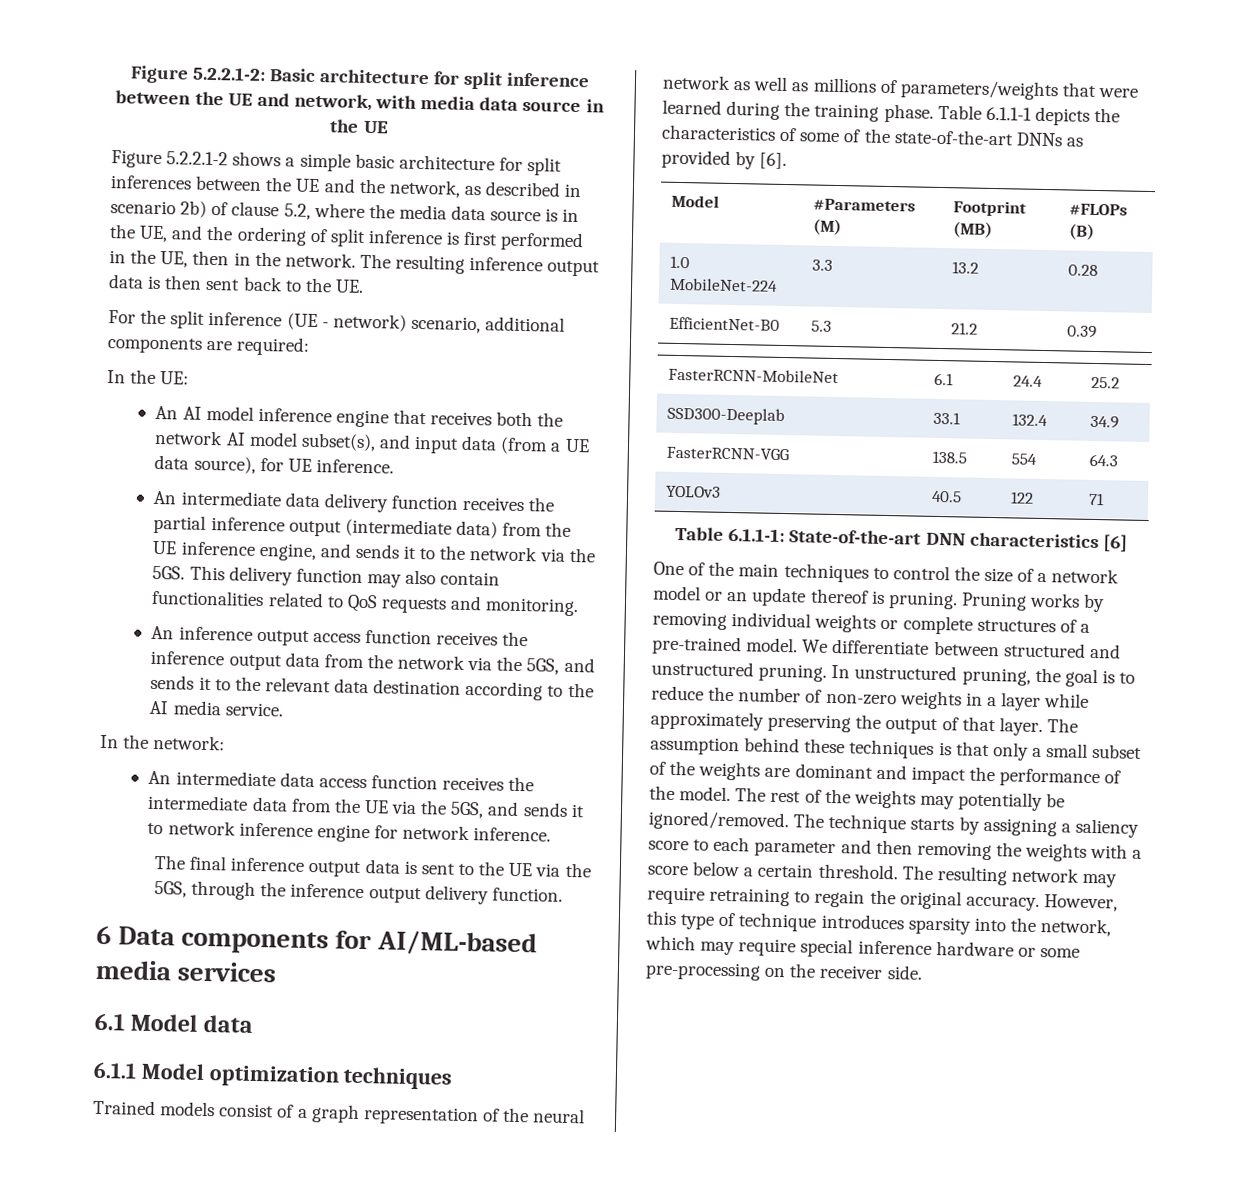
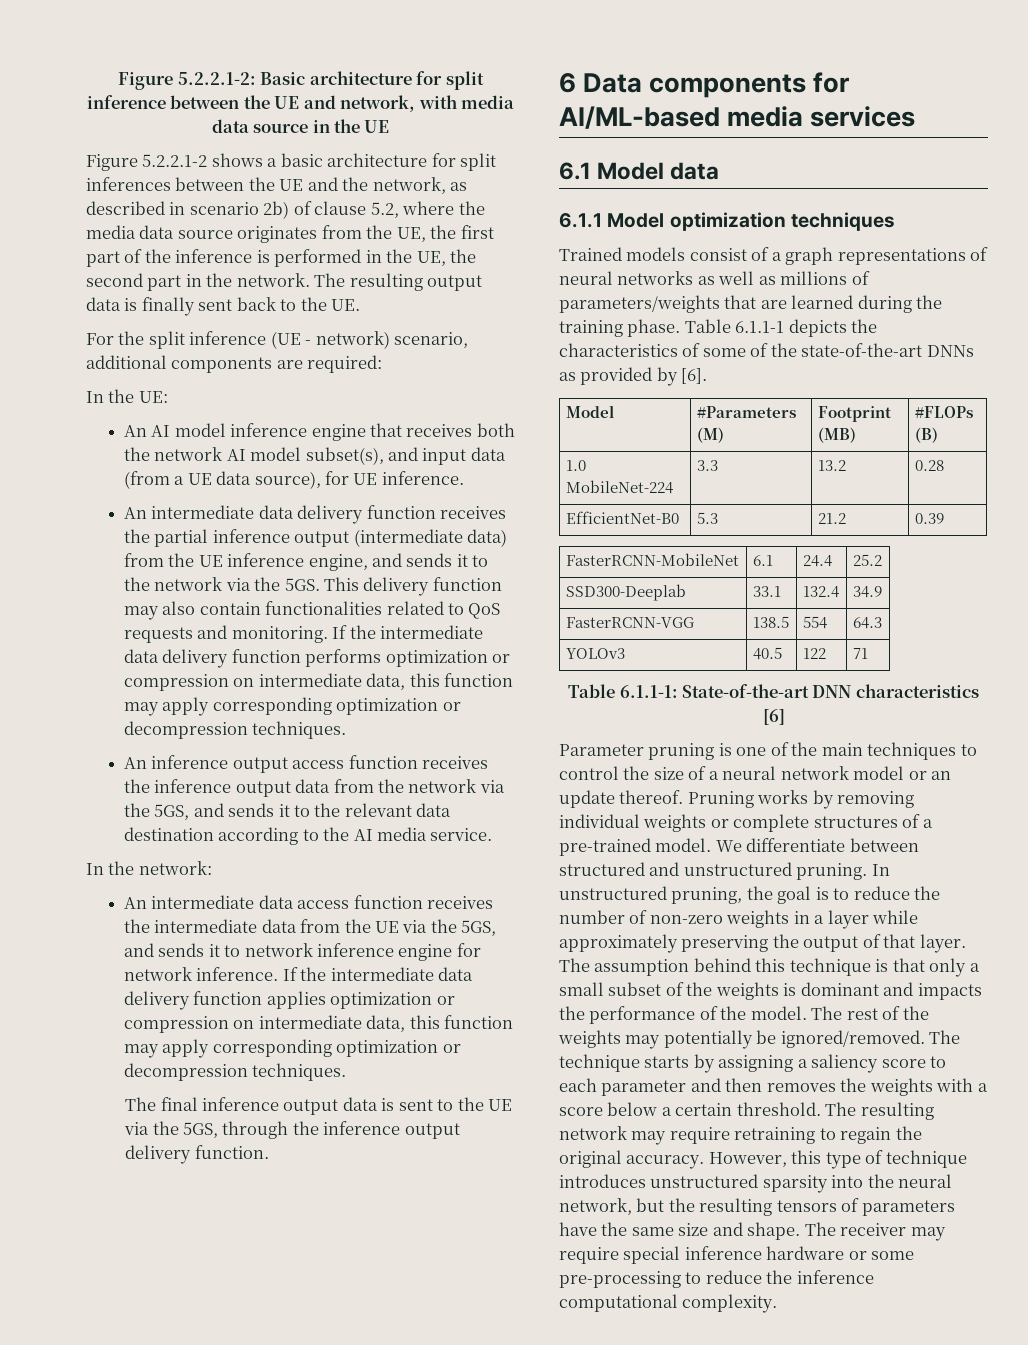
- Figure 5.2.2.1-2 shows a simple basic architecture for split inferences between the UE and the network, as described in scenario 2b) of clause 5.2, where the media data source is in the UE, and the ordering of split inference is first performed in the UE, then in the network.
+ Figure 5.2.2.1-2 shows a basic architecture for split inferences between the UE and the network, as described in scenario 2b) of clause 5.2, where the media data source originates from the UE, the first part of the inference is performed in the UE, the second part in the network.
- The resulting inference output data is then sent back to the UE.
+ The resulting output data is finally sent back to the UE.
+ If the intermediate data delivery function performs optimization or compression on intermediate data, this function may apply corresponding optimization or decompression techniques.
+ If the intermediate data delivery function applies optimization or compression on intermediate data, this function may apply corresponding optimization or decompression techniques.
- Trained models consist of a graph representation of the neural network as well as millions of parameters/weights that were learned during the training phase.
+ Trained models consist of a graph representations of neural networks as well as millions of parameters/weights that are learned during the training phase.
- One of the main techniques to control the size of a network model or an update thereof is pruning.
+ Parameter pruning is one of the main techniques to control the size of a neural network model or an update thereof.
- The assumption behind these techniques is that only a small subset of the weights are dominant and impact the performance of the model.
+ The assumption behind this technique is that only a small subset of the weights is dominant and impacts the performance of the model.
- The technique starts by assigning a saliency score to each parameter and then removing the weights with a score below a certain threshold.
+ The technique starts by assigning a saliency score to each parameter and then removes the weights with a score below a certain threshold.
- However, this type of technique introduces sparsity into the network, which may require special inference hardware or some pre-processing on the receiver side.
+ However, this type of technique introduces unstructured sparsity into the neural network, but the resulting tensors of parameters have the same size and shape. The receiver may require special inference hardware or some pre-processing to reduce the inference computational complexity.

